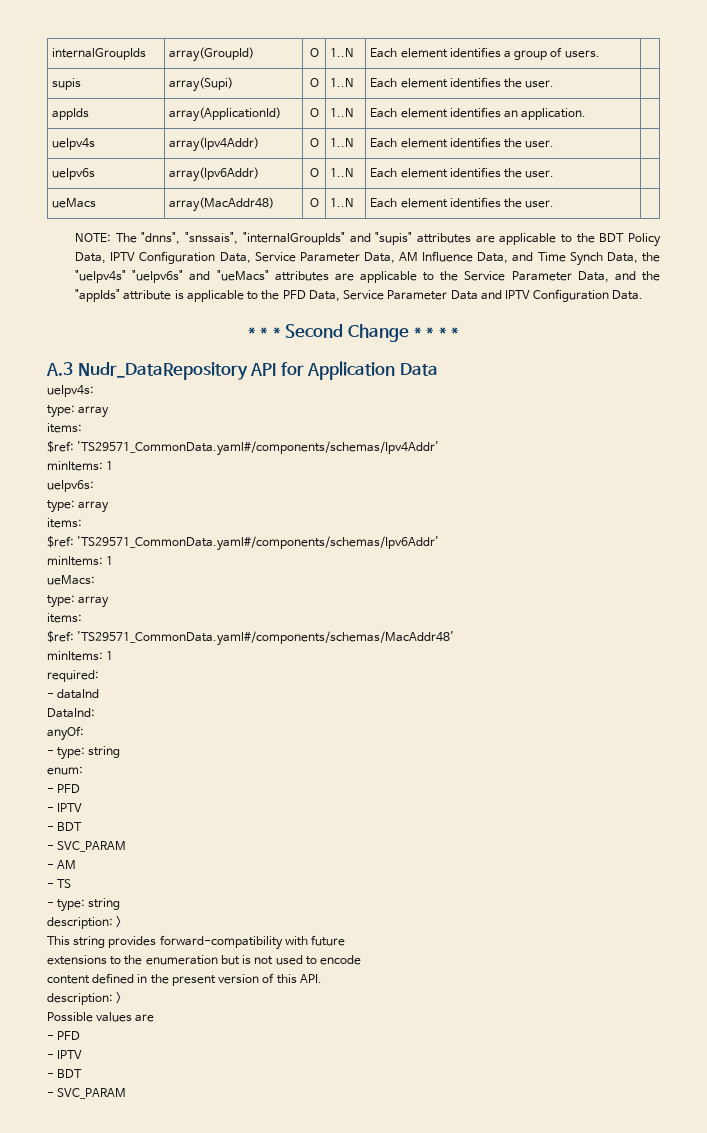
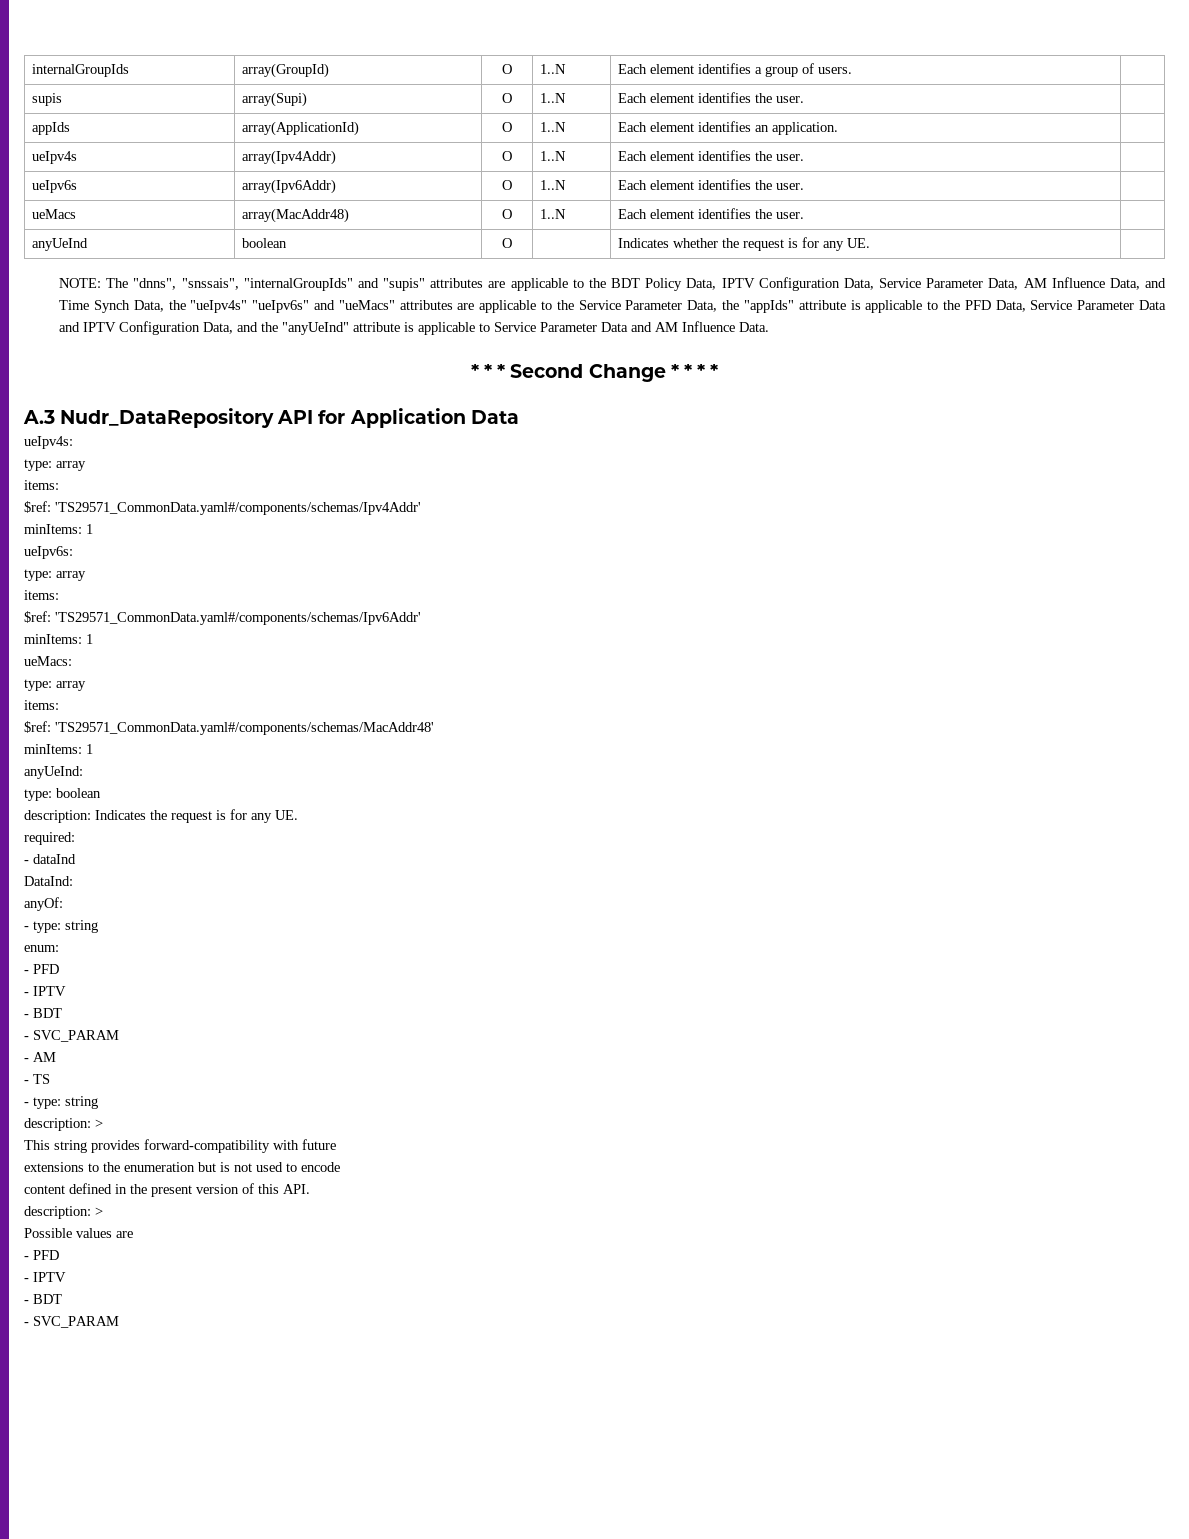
+ anyUeInd | boolean | O | | Indicates whether the request is for any UE. |
- NOTE: The "dnns", "snssais", "internalGroupIds" and "supis" attributes are applicable to the BDT Policy Data, IPTV Configuration Data, Service Parameter Data, AM Influence Data, and Time Synch Data, the "ueIpv4s" "ueIpv6s" and "ueMacs" attributes are applicable to the Service Parameter Data, and the "appIds" attribute is applicable to the PFD Data, Service Parameter Data and IPTV Configuration Data.
+ NOTE: The "dnns", "snssais", "internalGroupIds" and "supis" attributes are applicable to the BDT Policy Data, IPTV Configuration Data, Service Parameter Data, AM Influence Data, and Time Synch Data, the "ueIpv4s" "ueIpv6s" and "ueMacs" attributes are applicable to the Service Parameter Data, the "appIds" attribute is applicable to the PFD Data, Service Parameter Data and IPTV Configuration Data, and the "anyUeInd" attribute is applicable to Service Parameter Data and AM Influence Data.
+ anyUeInd:
+ type: boolean
+ description: Indicates the request is for any UE.

